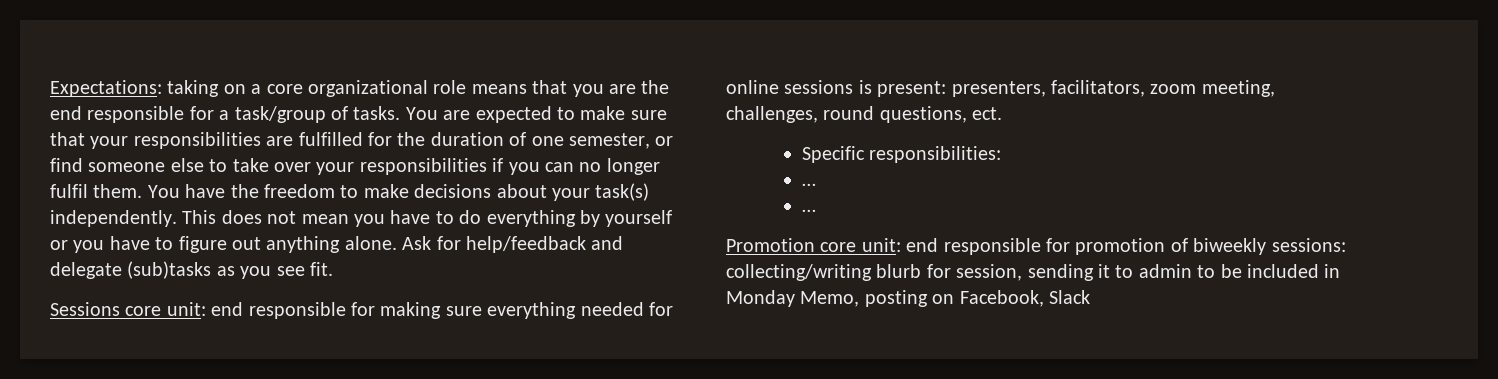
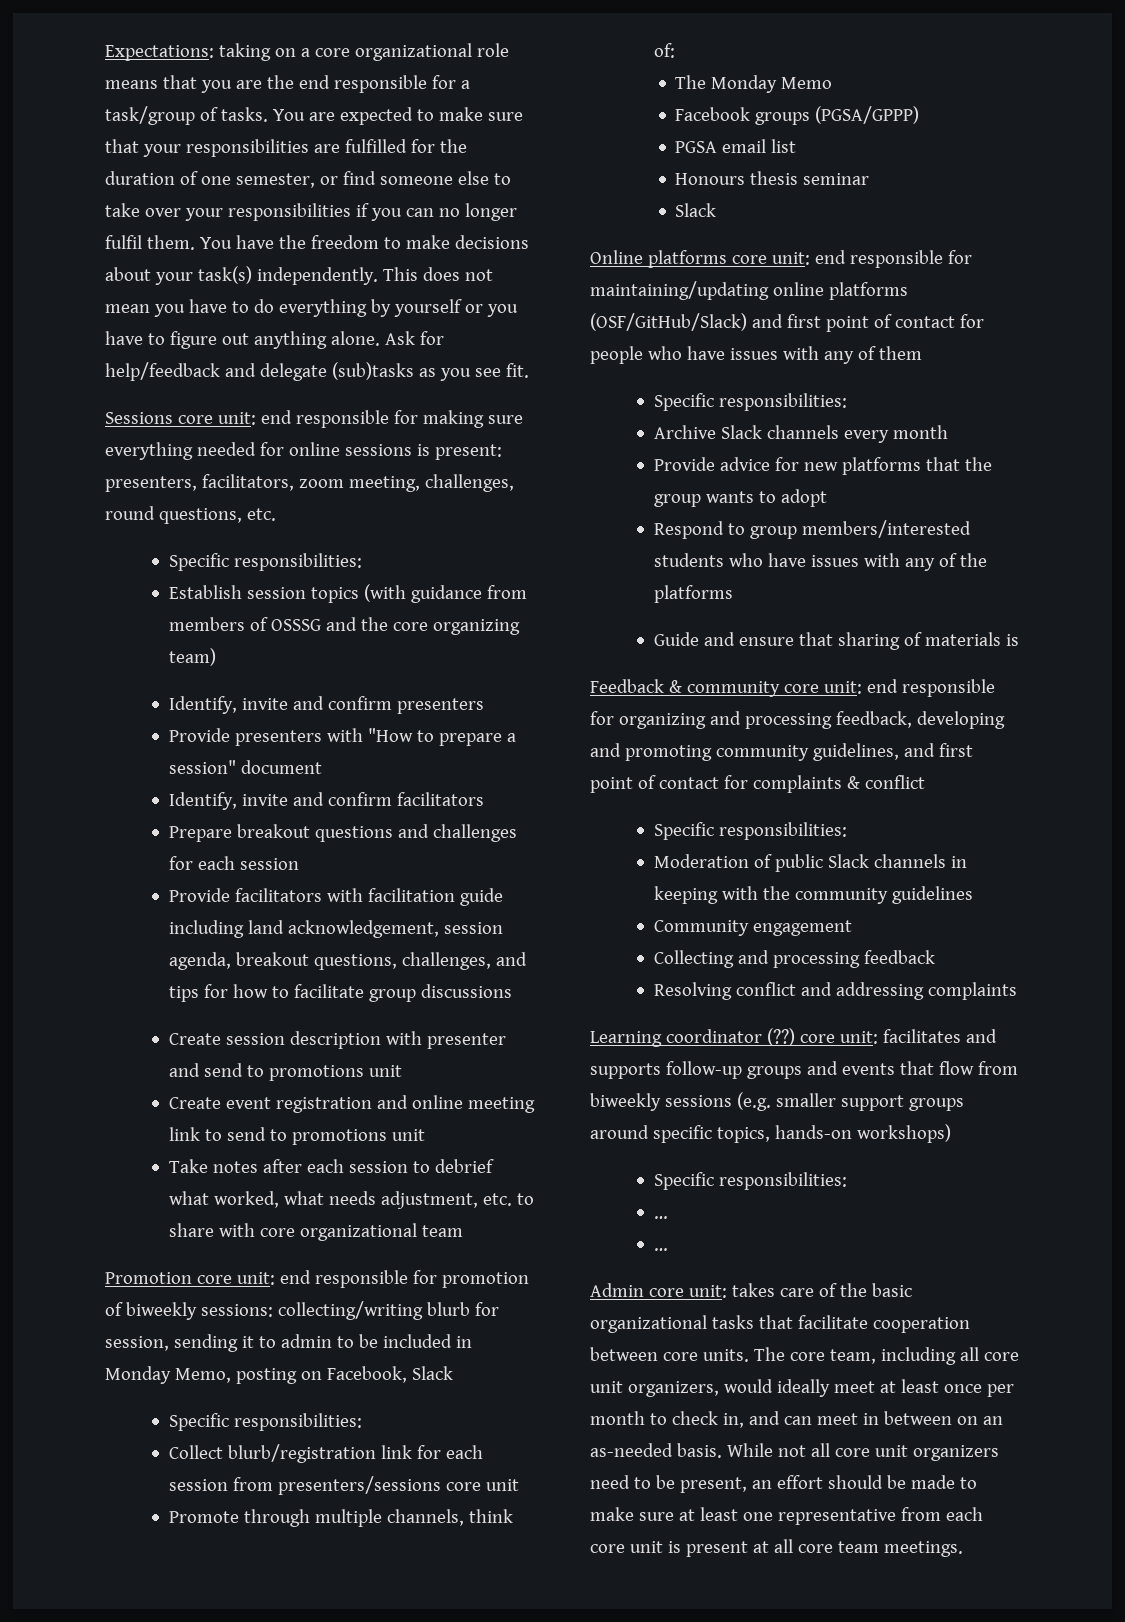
- Sessions core unit: end responsible for making sure everything needed for online sessions is present: presenters, facilitators, zoom meeting, challenges, round questions, ect.
+ Sessions core unit: end responsible for making sure everything needed for online sessions is present: presenters, facilitators, zoom meeting, challenges, round questions, etc.
  Specific responsibilities:
- …
- …
+ Establish session topics (with guidance from members of OSSSG and the core organizing team)
+ Identify, invite and confirm presenters
+ Provide presenters with "How to prepare a session" document
+ Identify, invite and confirm facilitators
+ Prepare breakout questions and challenges for each session
+ Provide facilitators with facilitation guide including land acknowledgement, session agenda, breakout questions, challenges, and tips for how to facilitate group discussions
+ Create session description with presenter and send to promotions unit
+ Create event registration and online meeting link to send to promotions unit
+ Take notes after each session to debrief what worked, what needs adjustment, etc. to share with core organizational team
  Promotion core unit: end responsible for promotion of biweekly sessions: collecting/writing blurb for session, sending it to admin to be included in Monday Memo, posting on Facebook, Slack
+ Specific responsibilities:
+ Collect blurb/registration link for each session from presenters/sessions core unit
+ Promote through multiple channels, think of:
+ The Monday Memo
+ Facebook groups (PGSA/GPPP)
+ PGSA email list
+ Honours thesis seminar
+ Slack
+ Online platforms core unit: end responsible for maintaining/updating online platforms (OSF/GitHub/Slack) and first point of contact for people who have issues with any of them
+ Specific responsibilities:
+ Archive Slack channels every month
+ Provide advice for new platforms that the group wants to adopt
+ Respond to group members/interested students who have issues with any of the platforms
+ Guide and ensure that sharing of materials is
+ Feedback & community core unit: end responsible for organizing and processing feedback, developing and promoting community guidelines, and first point of contact for complaints & conflict
+ Specific responsibilities:
+ Moderation of public Slack channels in keeping with the community guidelines
+ Community engagement
+ Collecting and processing feedback
+ Resolving conflict and addressing complaints
+ Learning coordinator (??) core unit: facilitates and supports follow-up groups and events that flow from biweekly sessions (e.g. smaller support groups around specific topics, hands-on workshops)
+ Specific responsibilities:
+ …
+ …
+ Admin core unit: takes care of the basic organizational tasks that facilitate cooperation between core units. The core team, including all core unit organizers, would ideally meet at least once per month to check in, and can meet in between on an as-needed basis. While not all core unit organizers need to be present, an effort should be made to make sure at least one representative from each core unit is present at all core team meetings.

